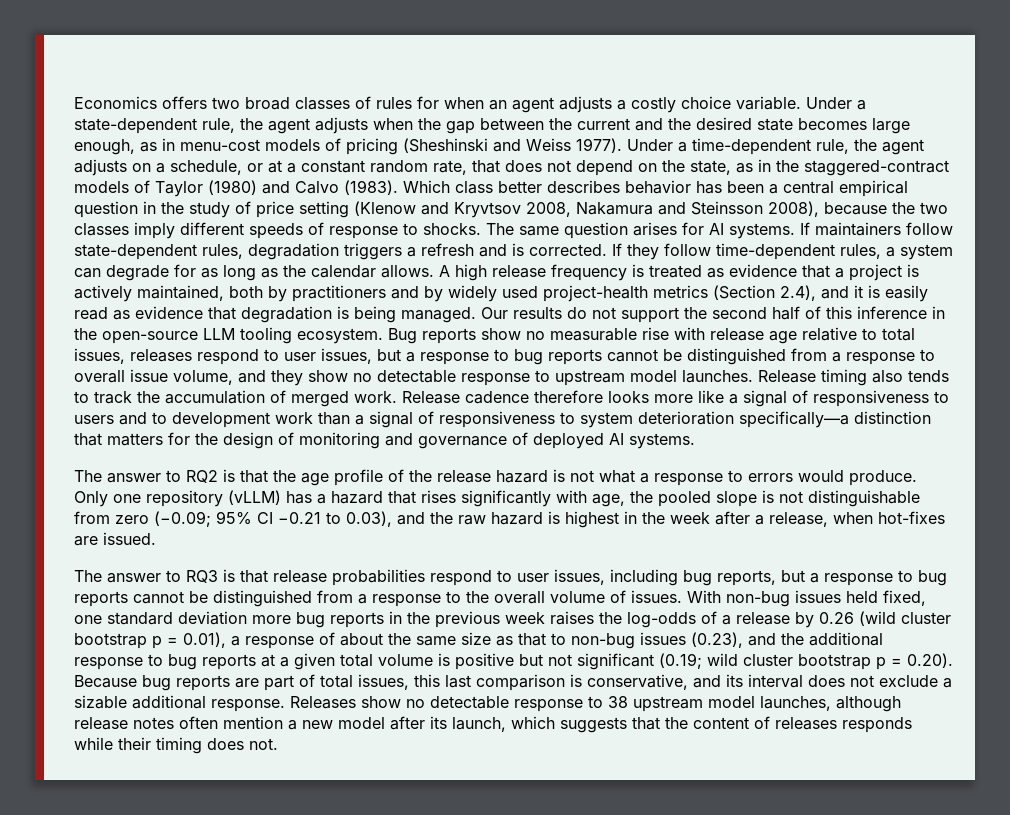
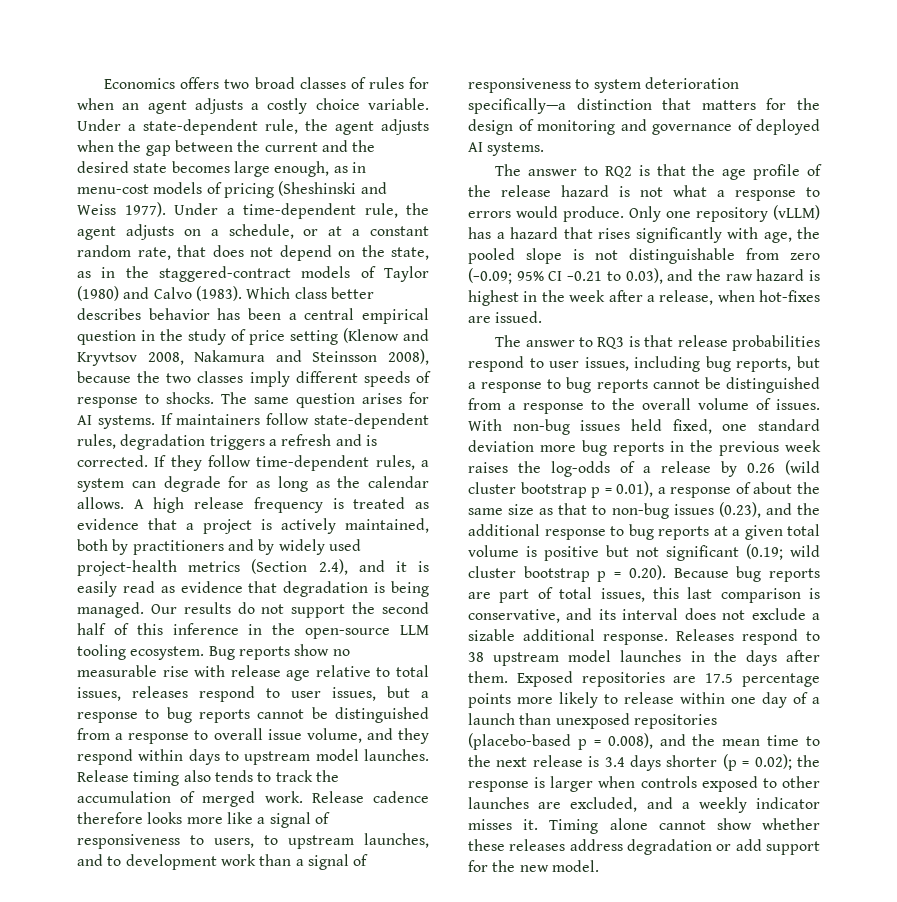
- Bug reports show no measurable rise with release age relative to total issues, releases respond to user issues, but a response to bug reports cannot be distinguished from a response to overall issue volume, and they show no detectable response to upstream model launches.
+ Bug reports show no measurable rise with release age relative to total issues, releases respond to user issues, but a response to bug reports cannot be distinguished from a response to overall issue volume, and they respond within days to upstream model launches.
- Release cadence therefore looks more like a signal of responsiveness to users and to development work than a signal of responsiveness to system deterioration specifically—a distinction that matters for the design of monitoring and governance of deployed AI systems.
+ Release cadence therefore looks more like a signal of responsiveness to users, to upstream launches, and to development work than a signal of responsiveness to system deterioration specifically—a distinction that matters for the design of monitoring and governance of deployed AI systems.
- Releases show no detectable response to 38 upstream model launches, although release notes often mention a new model after its launch, which suggests that the content of releases responds while their timing does not.
+ Releases respond to 38 upstream model launches in the days after them. Exposed repositories are 17.5 percentage points more likely to release within one day of a launch than unexposed repositories (placebo-based p = 0.008), and the mean time to the next release is 3.4 days shorter (p = 0.02); the response is larger when controls exposed to other launches are excluded, and a weekly indicator misses it. Timing alone cannot show whether these releases address degradation or add support for the new model.

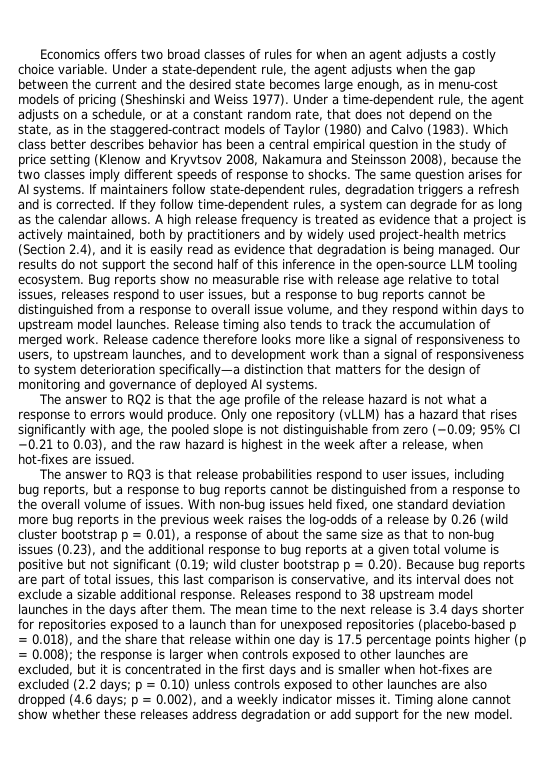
- Exposed repositories are 17.5 percentage points more likely to release within one day of a launch than unexposed repositories (placebo-based p = 0.008), and the mean time to the next release is 3.4 days shorter (p = 0.02); the response is larger when controls exposed to other launches are excluded, and a weekly indicator misses it.
+ The mean time to the next release is 3.4 days shorter for repositories exposed to a launch than for unexposed repositories (placebo-based p = 0.018), and the share that release within one day is 17.5 percentage points higher (p = 0.008); the response is larger when controls exposed to other launches are excluded, but it is concentrated in the first days and is smaller when hot-fixes are excluded (2.2 days; p = 0.10) unless controls exposed to other launches are also dropped (4.6 days; p = 0.002), and a weekly indicator misses it.

